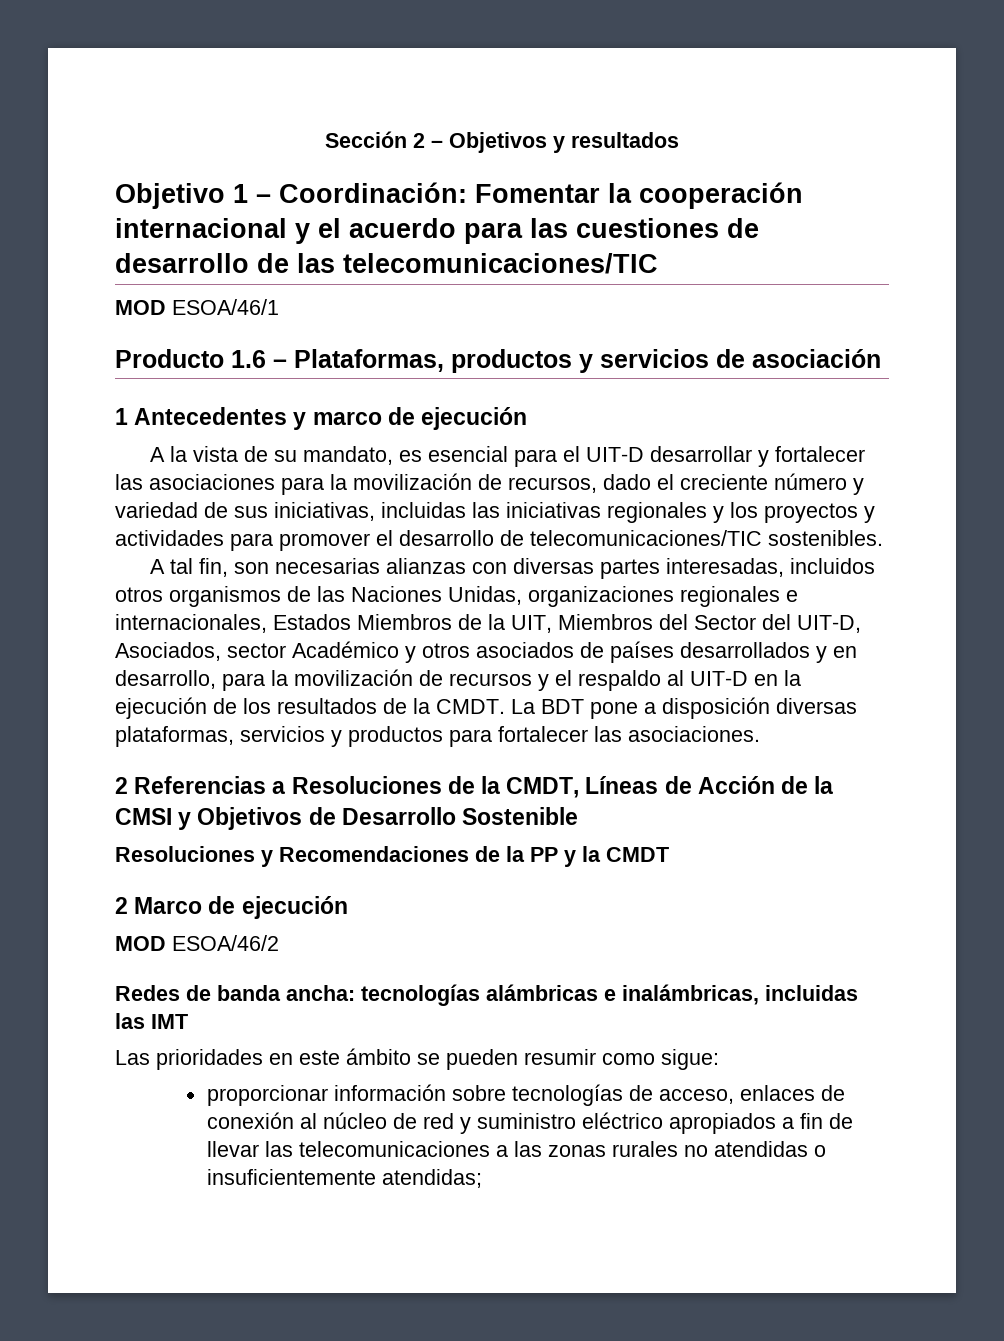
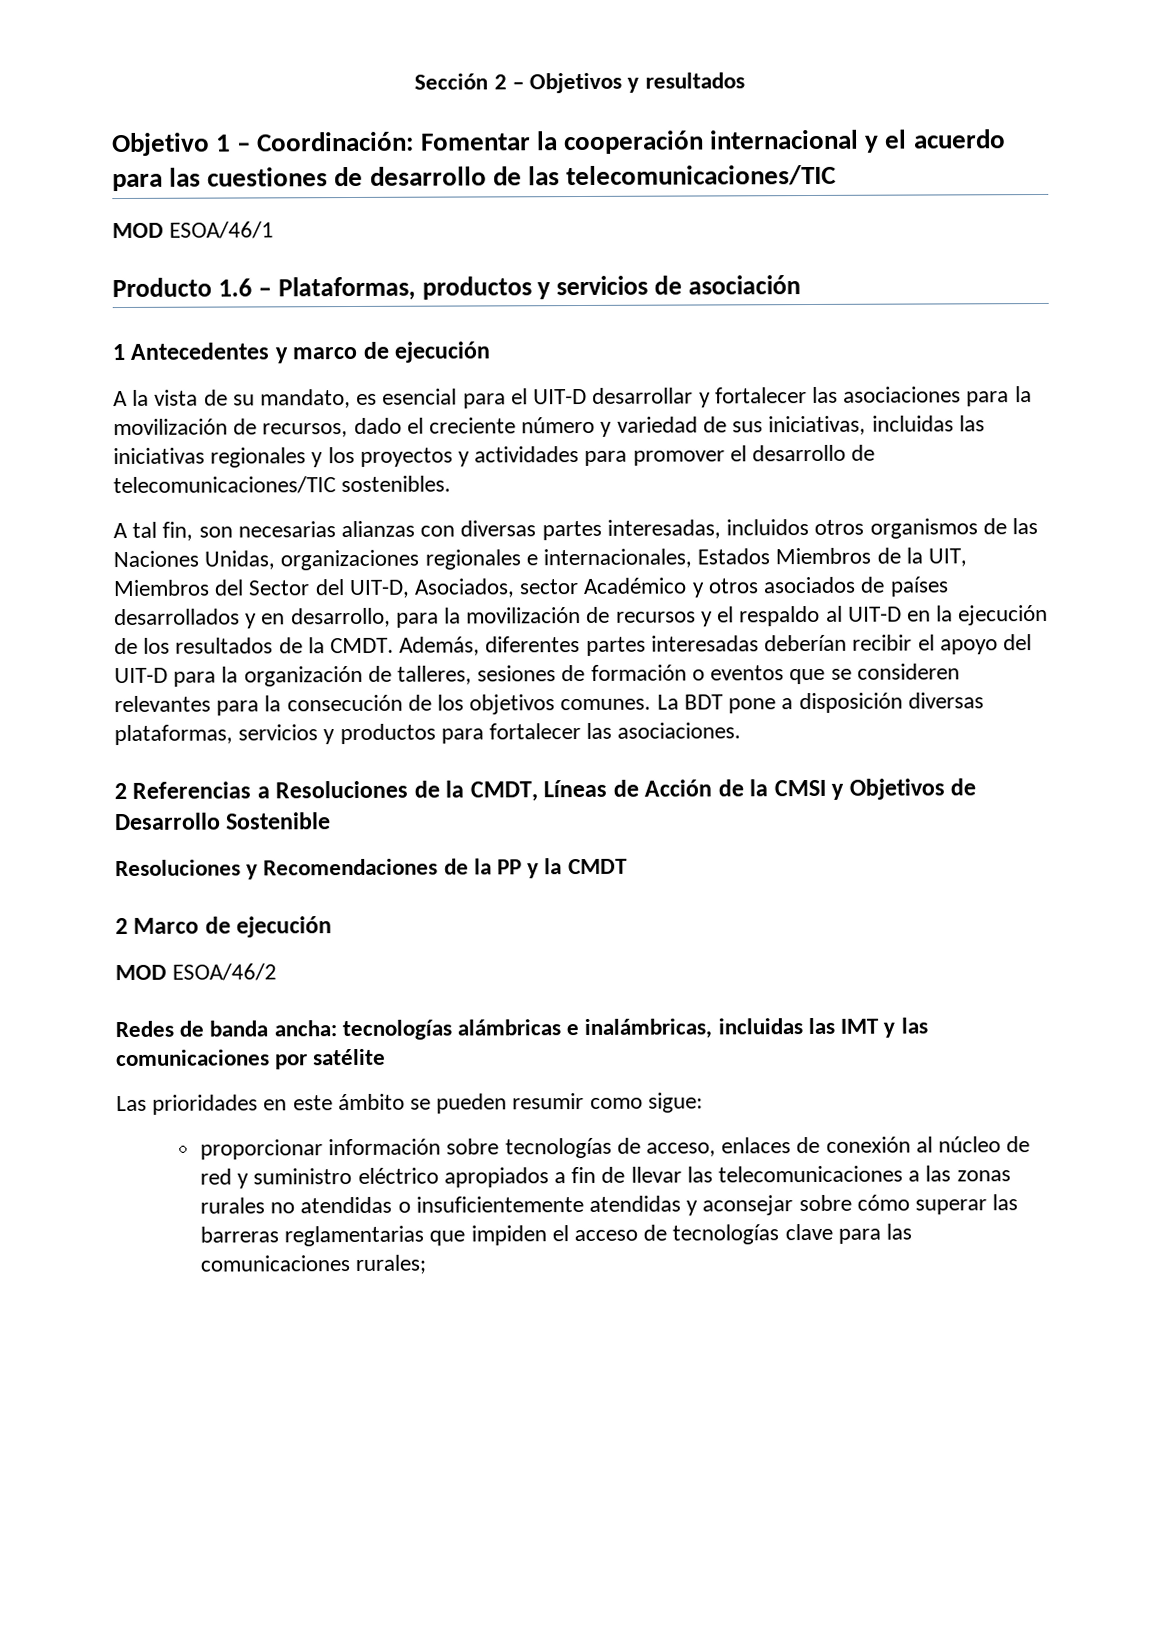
+ Además, diferentes partes interesadas deberían recibir el apoyo del UIT-D para la organización de talleres, sesiones de formación o eventos que se consideren relevantes para la consecución de los objetivos comunes.
- Redes de banda ancha: tecnologías alámbricas e inalámbricas, incluidas las IMT
+ Redes de banda ancha: tecnologías alámbricas e inalámbricas, incluidas las IMT y las comunicaciones por satélite
- proporcionar información sobre tecnologías de acceso, enlaces de conexión al núcleo de red y suministro eléctrico apropiados a fin de llevar las telecomunicaciones a las zonas rurales no atendidas o insuficientemente atendidas;
+ proporcionar información sobre tecnologías de acceso, enlaces de conexión al núcleo de red y suministro eléctrico apropiados a fin de llevar las telecomunicaciones a las zonas rurales no atendidas o insuficientemente atendidas y aconsejar sobre cómo superar las barreras reglamentarias que impiden el acceso de tecnologías clave para las comunicaciones rurales;

